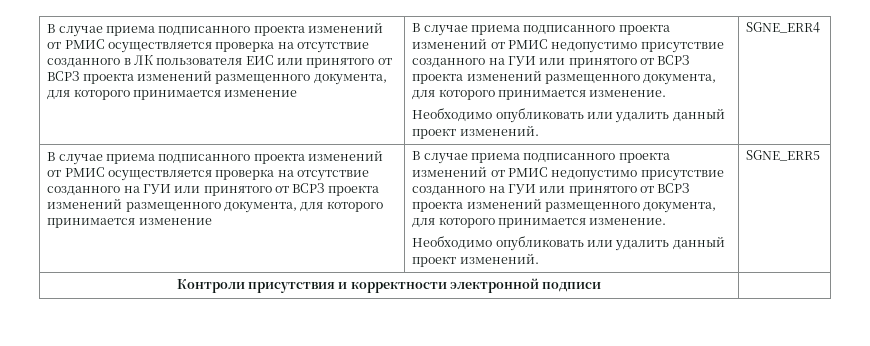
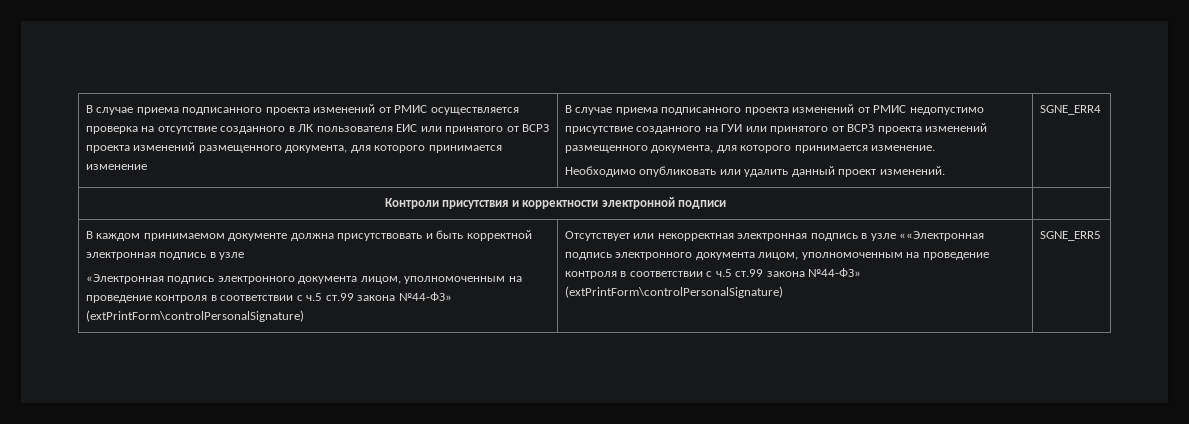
- В случае приема подписанного проекта изменений от РМИС осуществляется проверка на отсутствие созданного на ГУИ или принятого от ВСРЗ проекта изменений размещенного документа, для которого принимается изменение | В случае приема подписанного проекта изменений от РМИС недопустимо присутствие созданного на ГУИ или принятого от ВСРЗ проекта изменений размещенного документа, для которого принимается изменение.
- Необходимо опубликовать или удалить данный проект изменений. | SGNE_ERR5
+ В каждом принимаемом документе должна присутствовать и быть корректной электронная подпись в узле
+ «Электронная подпись электронного документа лицом, уполномоченным на проведение контроля в соответствии с ч.5 ст.99 закона №44-ФЗ» (extPrintForm\controlPersonalSignature) | Отсутствует или некорректная электронная подпись в узле ««Электронная подпись электронного документа лицом, уполномоченным на проведение контроля в соответствии с ч.5 ст.99 закона №44-ФЗ» (extPrintForm\controlPersonalSignature) | SGNE_ERR5

